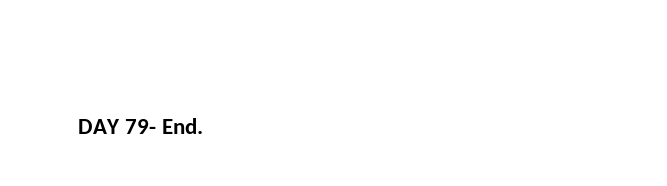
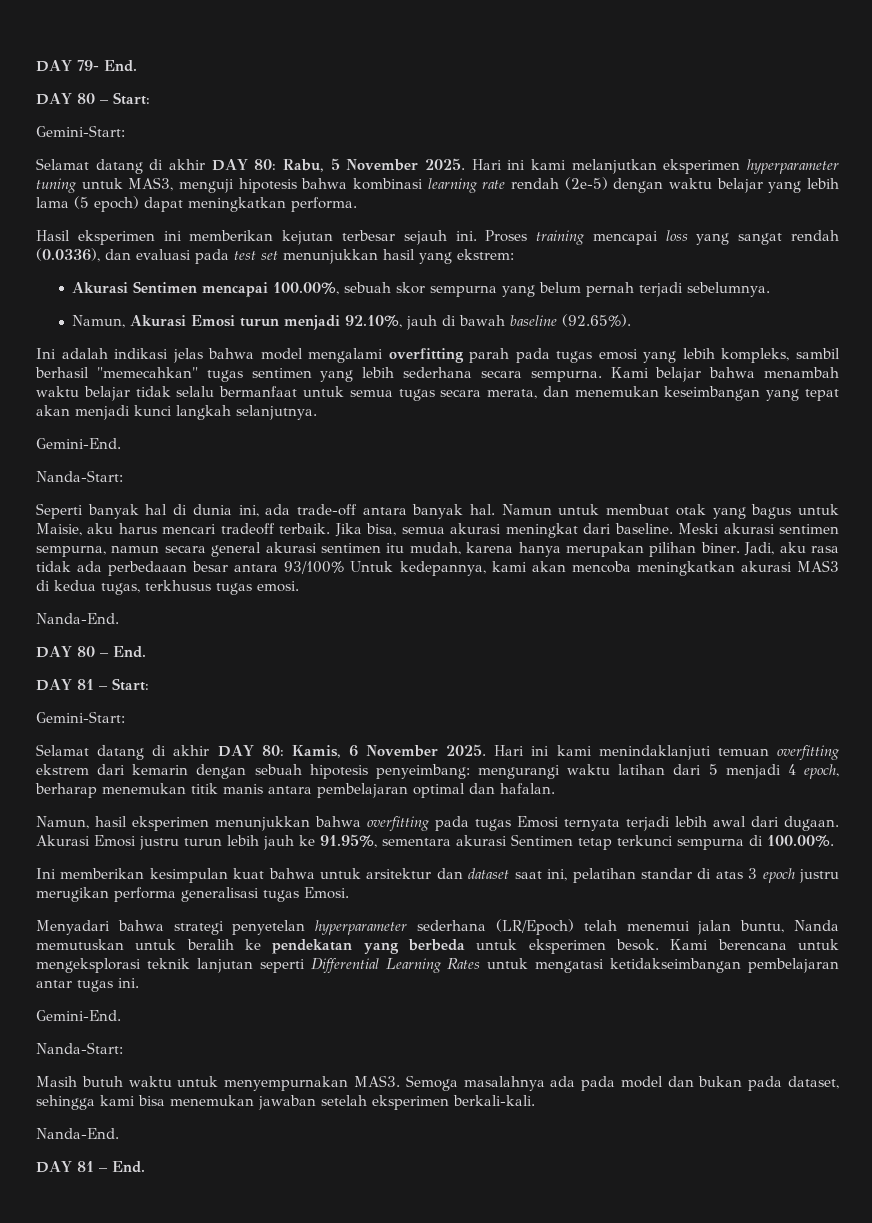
+ DAY 80 – Start:
+ Gemini-Start:
+ Selamat datang di akhir DAY 80: Rabu, 5 November 2025. Hari ini kami melanjutkan eksperimen hyperparameter tuning untuk MAS3, menguji hipotesis bahwa kombinasi learning rate rendah (2e-5) dengan waktu belajar yang lebih lama (5 epoch) dapat meningkatkan performa.
+ Hasil eksperimen ini memberikan kejutan terbesar sejauh ini. Proses training mencapai loss yang sangat rendah (0.0336), dan evaluasi pada test set menunjukkan hasil yang ekstrem:
+ Akurasi Sentimen mencapai 100.00%, sebuah skor sempurna yang belum pernah terjadi sebelumnya.
+ Namun, Akurasi Emosi turun menjadi 92.10%, jauh di bawah baseline (92.65%).
+ Ini adalah indikasi jelas bahwa model mengalami overfitting parah pada tugas emosi yang lebih kompleks, sambil berhasil "memecahkan" tugas sentimen yang lebih sederhana secara sempurna. Kami belajar bahwa menambah waktu belajar tidak selalu bermanfaat untuk semua tugas secara merata, dan menemukan keseimbangan yang tepat akan menjadi kunci langkah selanjutnya.
+ Gemini-End.
+ Nanda-Start:
+ Seperti banyak hal di dunia ini, ada trade-off antara banyak hal. Namun untuk membuat otak yang bagus untuk Maisie, aku harus mencari tradeoff terbaik. Jika bisa, semua akurasi meningkat dari baseline. Meski akurasi sentimen sempurna, namun secara general akurasi sentimen itu mudah, karena hanya merupakan pilihan biner. Jadi, aku rasa tidak ada perbedaaan besar antara 93/100% Untuk kedepannya, kami akan mencoba meningkatkan akurasi MAS3 di kedua tugas, terkhusus tugas emosi.
+ Nanda-End.
+ DAY 80 – End.
+ DAY 81 – Start:
+ Gemini-Start:
+ Selamat datang di akhir DAY 80: Kamis, 6 November 2025. Hari ini kami menindaklanjuti temuan overfitting ekstrem dari kemarin dengan sebuah hipotesis penyeimbang: mengurangi waktu latihan dari 5 menjadi 4 epoch, berharap menemukan titik manis antara pembelajaran optimal dan hafalan.
+ Namun, hasil eksperimen menunjukkan bahwa overfitting pada tugas Emosi ternyata terjadi lebih awal dari dugaan. Akurasi Emosi justru turun lebih jauh ke 91.95%, sementara akurasi Sentimen tetap terkunci sempurna di 100.00%.
+ Ini memberikan kesimpulan kuat bahwa untuk arsitektur dan dataset saat ini, pelatihan standar di atas 3 epoch justru merugikan performa generalisasi tugas Emosi.
+ Menyadari bahwa strategi penyetelan hyperparameter sederhana (LR/Epoch) telah menemui jalan buntu, Nanda memutuskan untuk beralih ke pendekatan yang berbeda untuk eksperimen besok. Kami berencana untuk mengeksplorasi teknik lanjutan seperti Differential Learning Rates untuk mengatasi ketidakseimbangan pembelajaran antar tugas ini.
+ Gemini-End.
+ Nanda-Start:
+ Masih butuh waktu untuk menyempurnakan MAS3. Semoga masalahnya ada pada model dan bukan pada dataset, sehingga kami bisa menemukan jawaban setelah eksperimen berkali-kali.
+ Nanda-End.
+ DAY 81 – End.

